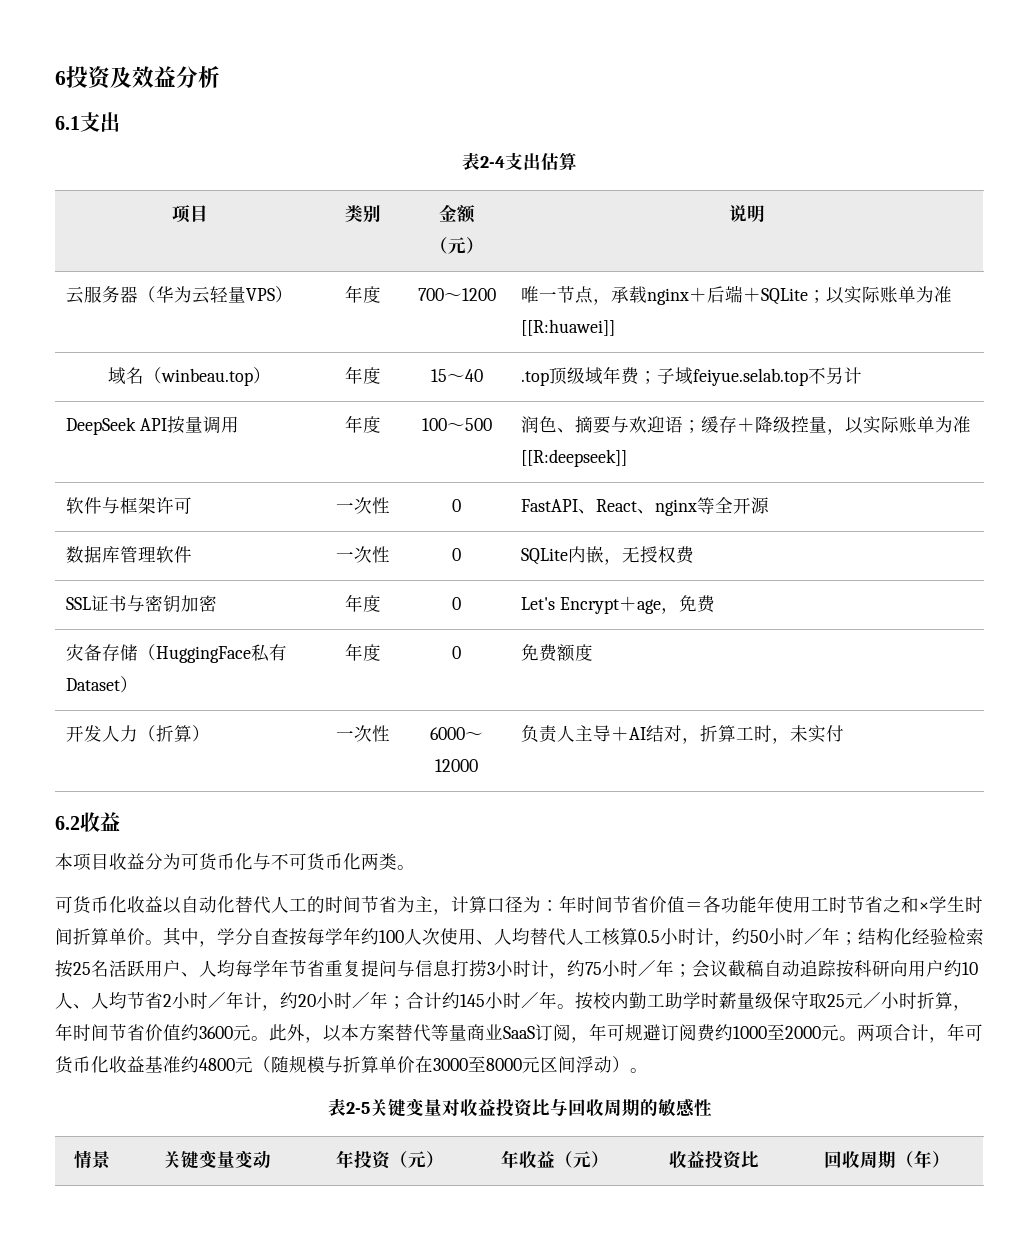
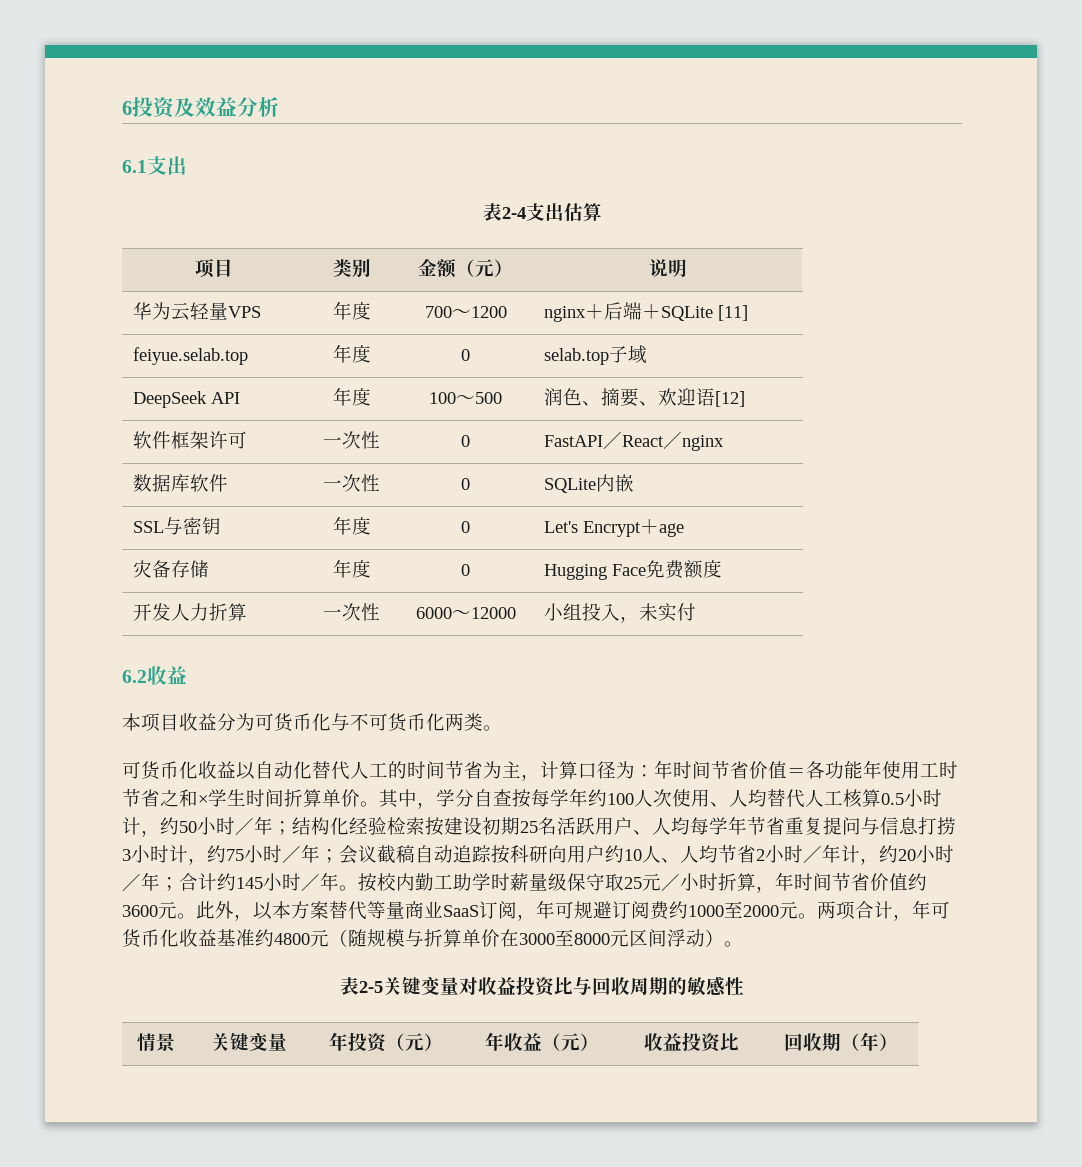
- 云服务器（华为云轻量VPS） | 年度 | 700～1200 | 唯一节点，承载nginx＋后端＋SQLite；以实际账单为准[[R:huawei]]
- 域名（winbeau.top） | 年度 | 15～40 | .top顶级域年费；子域feiyue.selab.top不另计
+ 华为云轻量VPS | 年度 | 700～1200 | nginx＋后端＋SQLite [11]
+ feiyue.selab.top | 年度 | 0 | selab.top子域
- DeepSeek API按量调用 | 年度 | 100～500 | 润色、摘要与欢迎语；缓存＋降级控量，以实际账单为准[[R:deepseek]]
- 软件与框架许可 | 一次性 | 0 | FastAPI、React、nginx等全开源
+ DeepSeek API | 年度 | 100～500 | 润色、摘要、欢迎语[12]
+ 软件框架许可 | 一次性 | 0 | FastAPI／React／nginx
- 数据库管理软件 | 一次性 | 0 | SQLite内嵌，无授权费
+ 数据库软件 | 一次性 | 0 | SQLite内嵌
- SSL证书与密钥加密 | 年度 | 0 | Let's Encrypt＋age，免费
+ SSL与密钥 | 年度 | 0 | Let's Encrypt＋age
- 灾备存储（HuggingFace私有Dataset） | 年度 | 0 | 免费额度
+ 灾备存储 | 年度 | 0 | Hugging Face免费额度
- 开发人力（折算） | 一次性 | 6000～12000 | 负责人主导＋AI结对，折算工时，未实付
+ 开发人力折算 | 一次性 | 6000～12000 | 小组投入，未实付
- 结构化经验检索按25名活跃用户、人均每学年节省重复提问与信息打捞3小时计，约75小时／年；
+ 结构化经验检索按建设初期25名活跃用户、人均每学年节省重复提问与信息打捞3小时计，约75小时／年；
- 情景 | 关键变量变动 | 年投资（元） | 年收益（元） | 收益投资比 | 回收周期（年）
+ 情景 | 关键变量 | 年投资（元） | 年收益（元） | 收益投资比 | 回收期（年）

